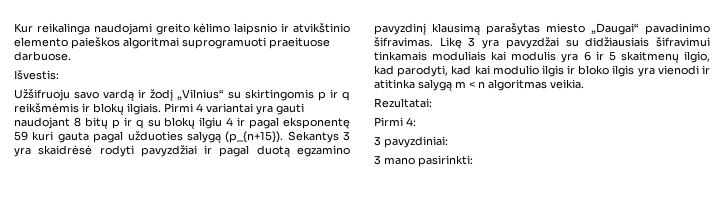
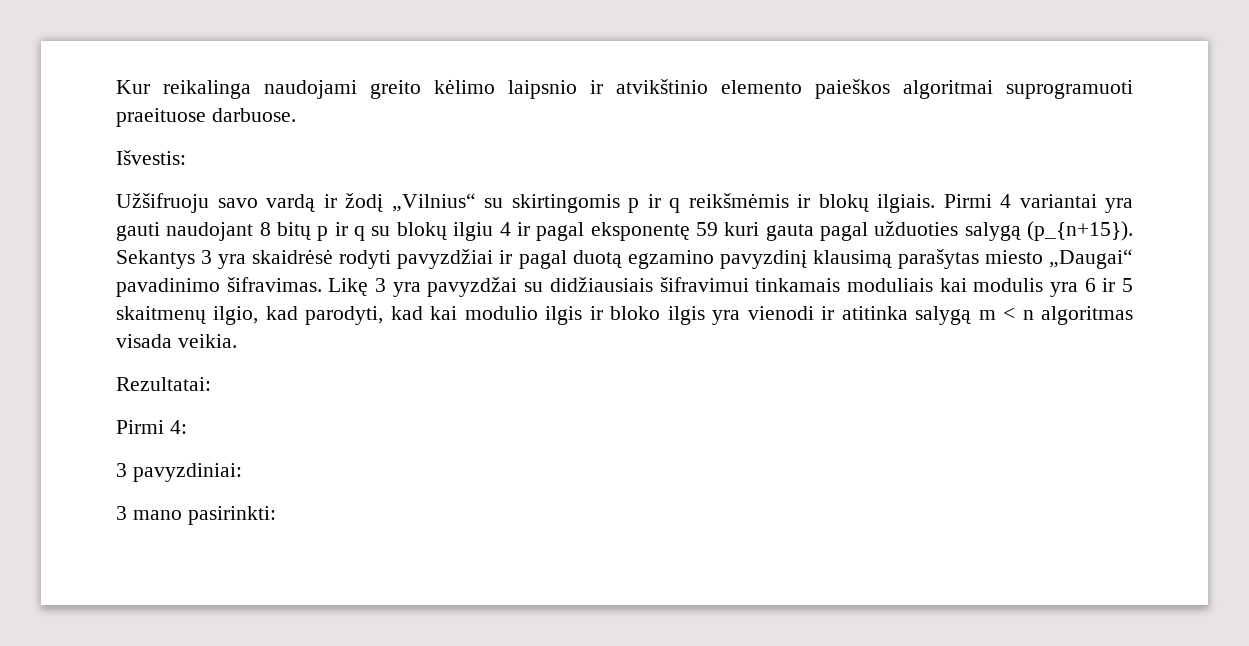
- Likę 3 yra pavyzdžai su didžiausiais šifravimui tinkamais moduliais kai modulis yra 6 ir 5 skaitmenų ilgio, kad parodyti, kad kai modulio ilgis ir bloko ilgis yra vienodi ir atitinka salygą m < n algoritmas veikia.
+ Likę 3 yra pavyzdžai su didžiausiais šifravimui tinkamais moduliais kai modulis yra 6 ir 5 skaitmenų ilgio, kad parodyti, kad kai modulio ilgis ir bloko ilgis yra vienodi ir atitinka salygą m < n algoritmas visada veikia.

